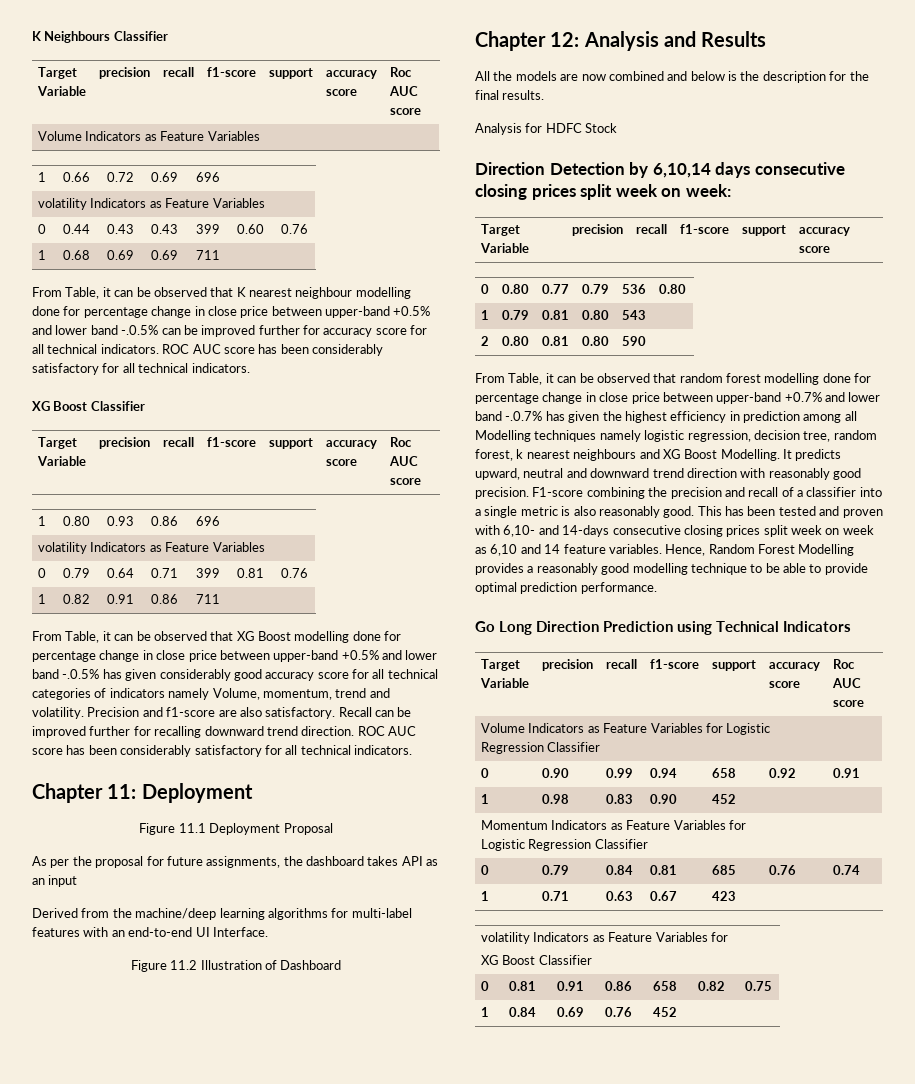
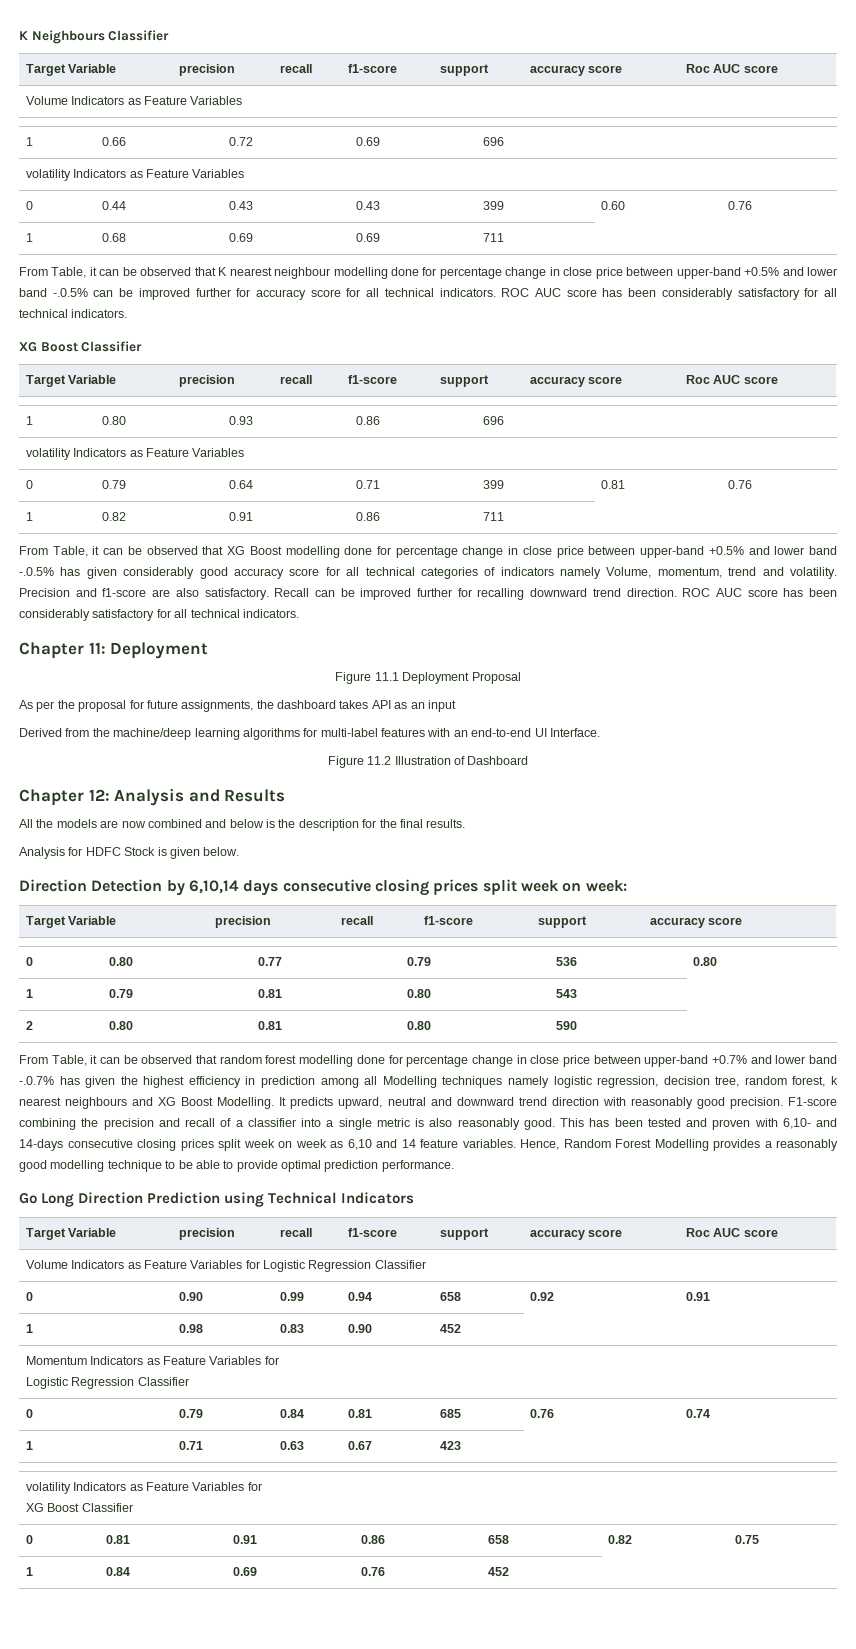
- Analysis for HDFC Stock
+ Analysis for HDFC Stock is given below.

